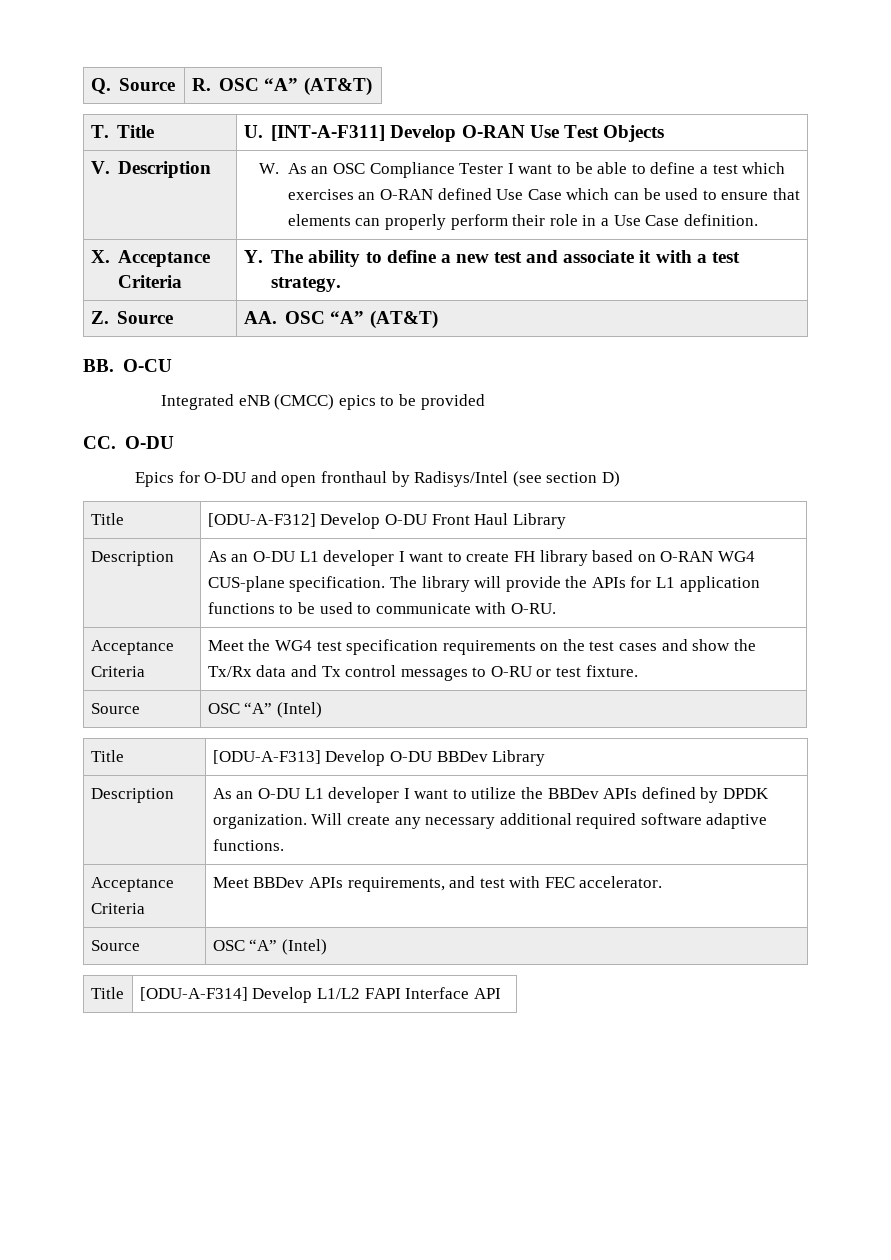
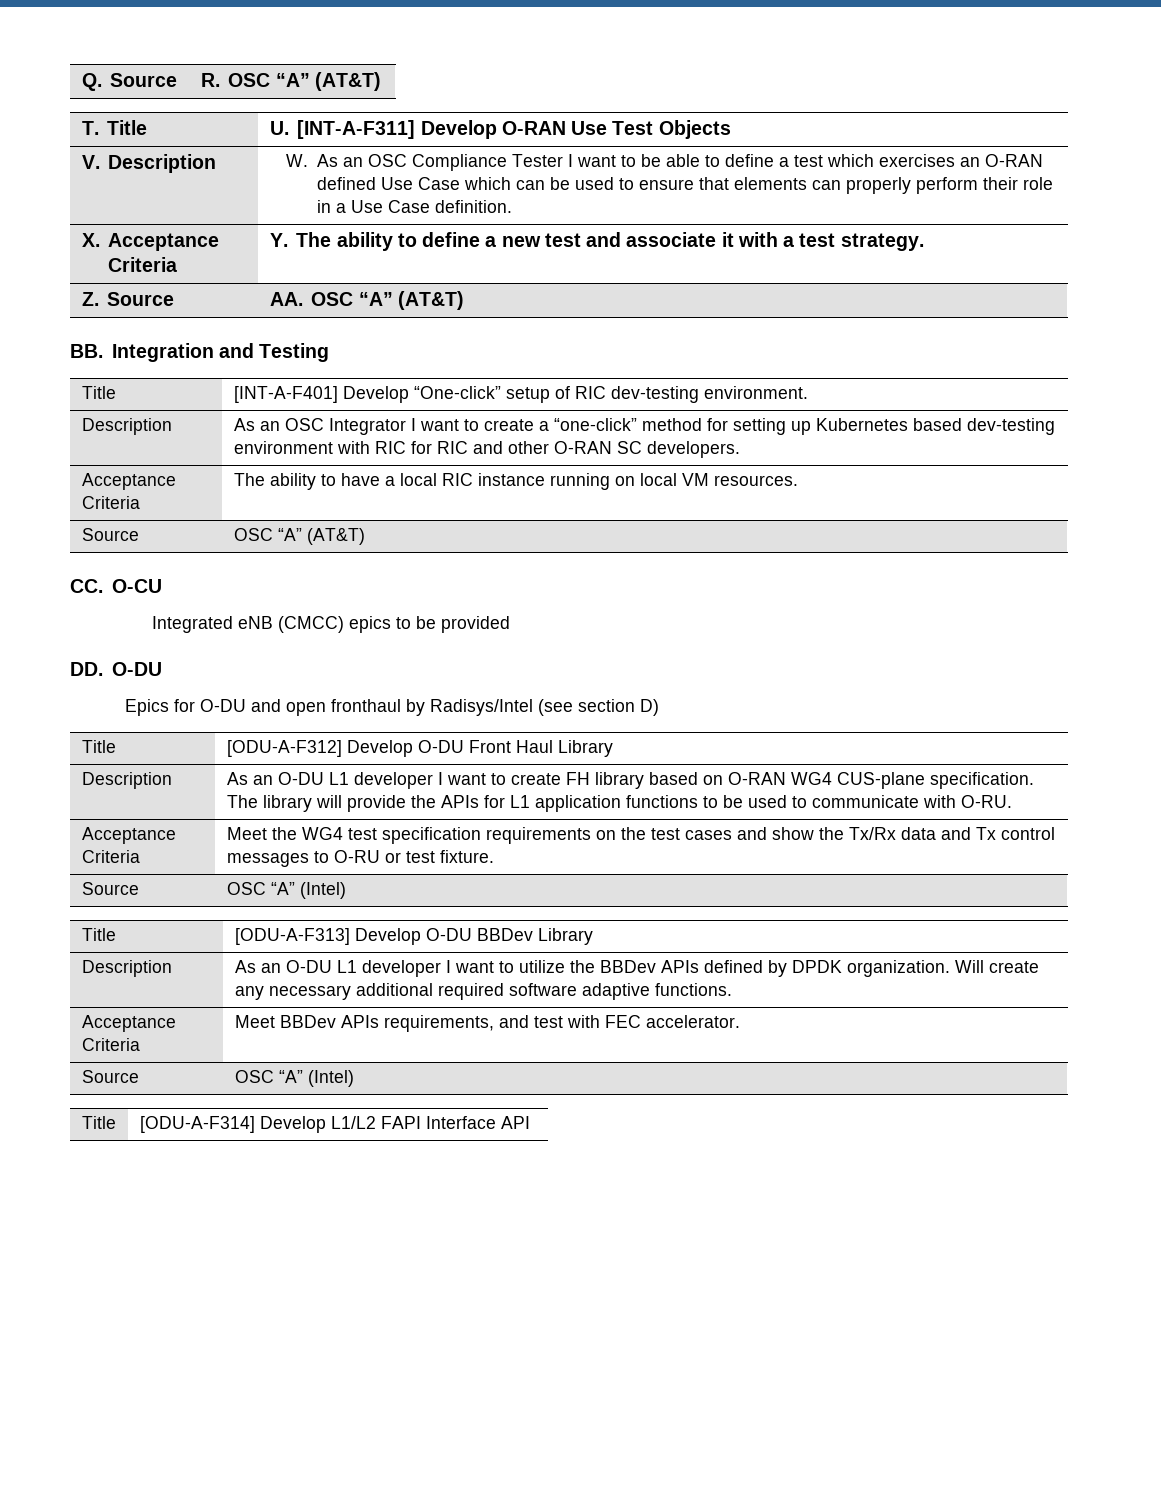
- BB. O-CU
+ BB. Integration and Testing
+ Title | [INT-A-F401] Develop “One-click” setup of RIC dev-testing environment.
+ Description | As an OSC Integrator I want to create a “one-click” method for setting up Kubernetes based dev-testing environment with RIC for RIC and other O-RAN SC developers.
+ Acceptance Criteria | The ability to have a local RIC instance running on local VM resources.
+ Source | OSC “A” (AT&T)
+ CC. O-CU
- CC. O-DU
+ DD. O-DU

